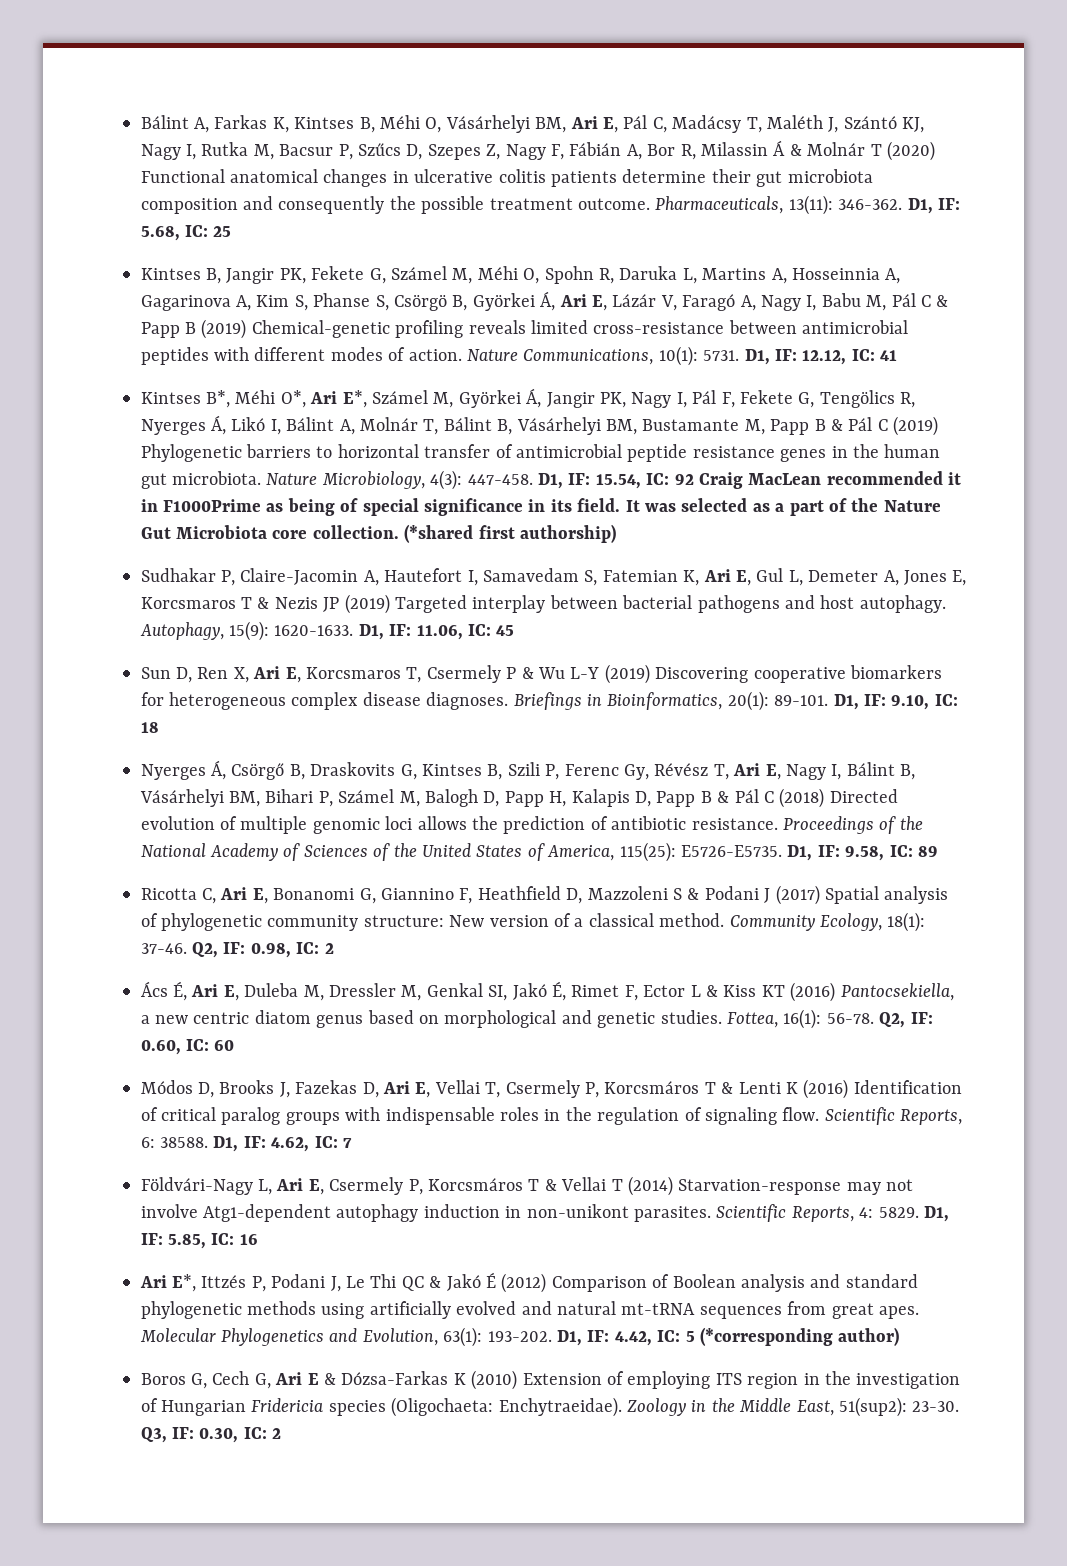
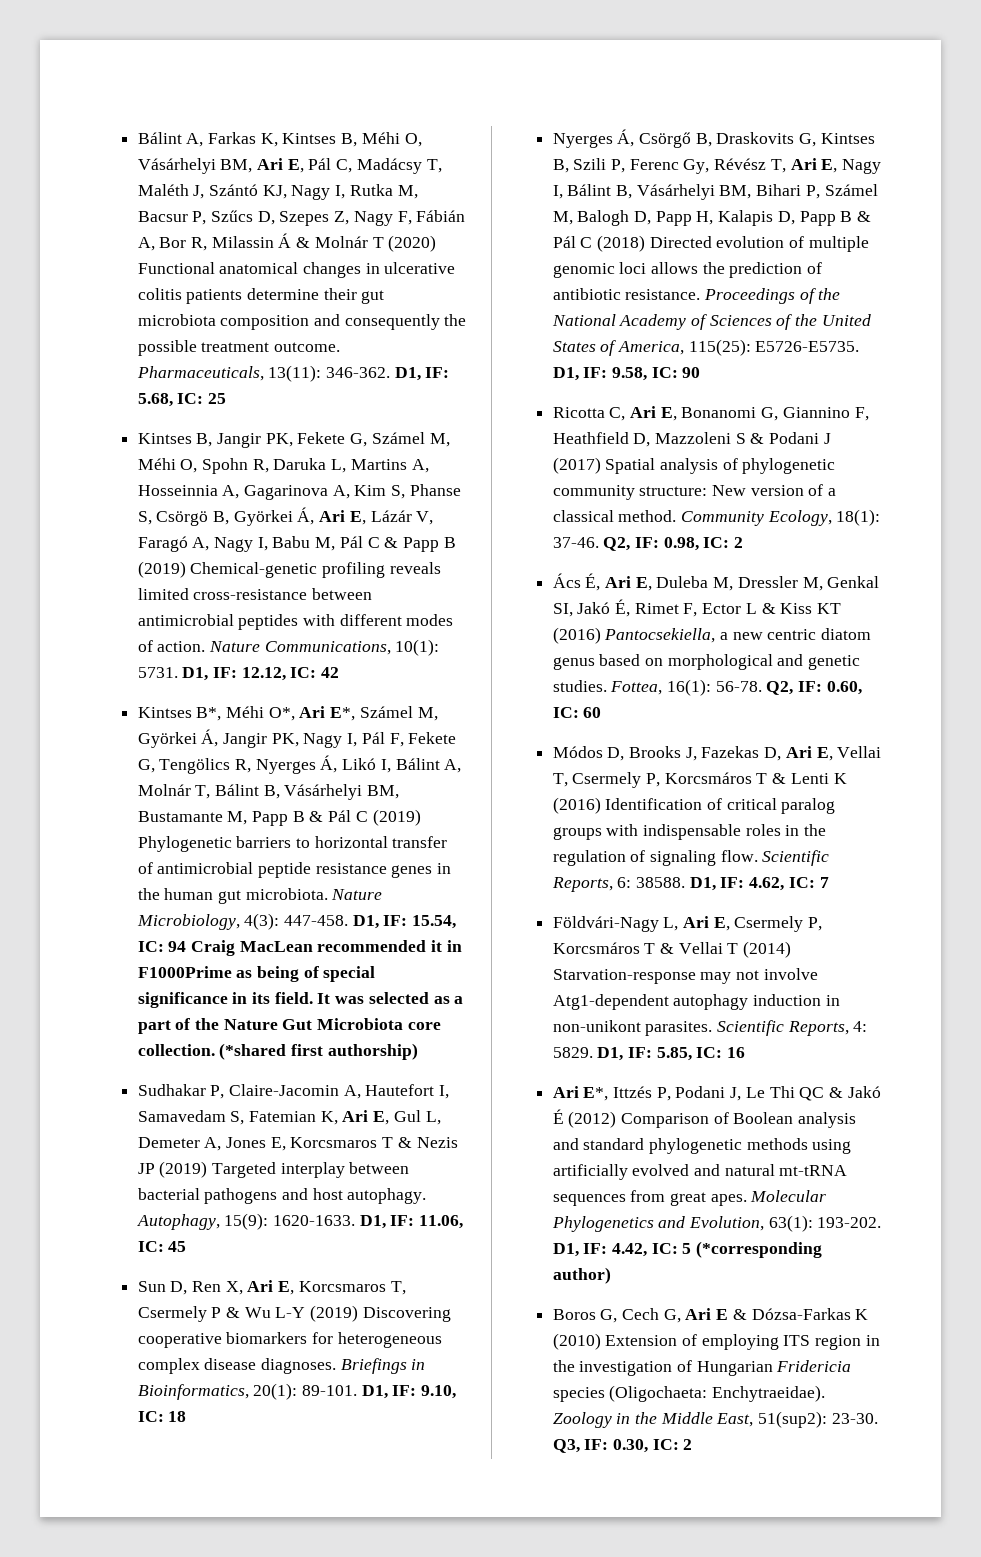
- D1, IF: 12.12, IC: 41
+ D1, IF: 12.12, IC: 42
- D1, IF: 15.54, IC: 92 Craig MacLean recommended it in F1000Prime as being of special significance in its field.
+ D1, IF: 15.54, IC: 94 Craig MacLean recommended it in F1000Prime as being of special significance in its field.
- D1, IF: 9.58, IC: 89
+ D1, IF: 9.58, IC: 90

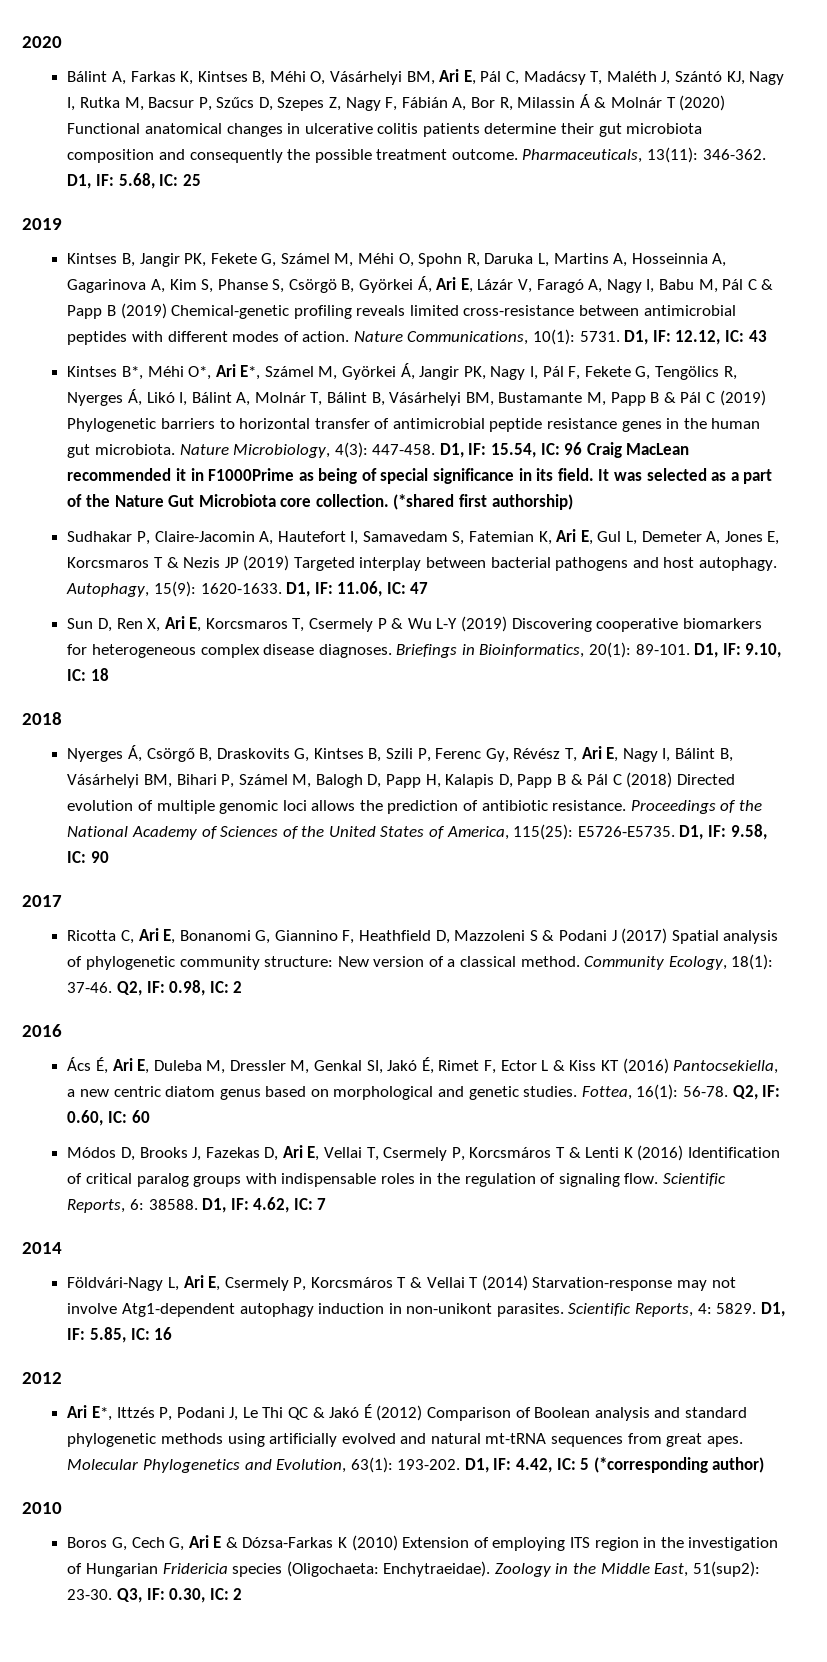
+ 2020
+ 2019
- D1, IF: 12.12, IC: 42
+ D1, IF: 12.12, IC: 43
- D1, IF: 15.54, IC: 94 Craig MacLean recommended it in F1000Prime as being of special significance in its field.
+ D1, IF: 15.54, IC: 96 Craig MacLean recommended it in F1000Prime as being of special significance in its field.
- D1, IF: 11.06, IC: 45
+ D1, IF: 11.06, IC: 47
+ 2018
+ 2017
+ 2016
+ 2014
+ 2012
+ 2010

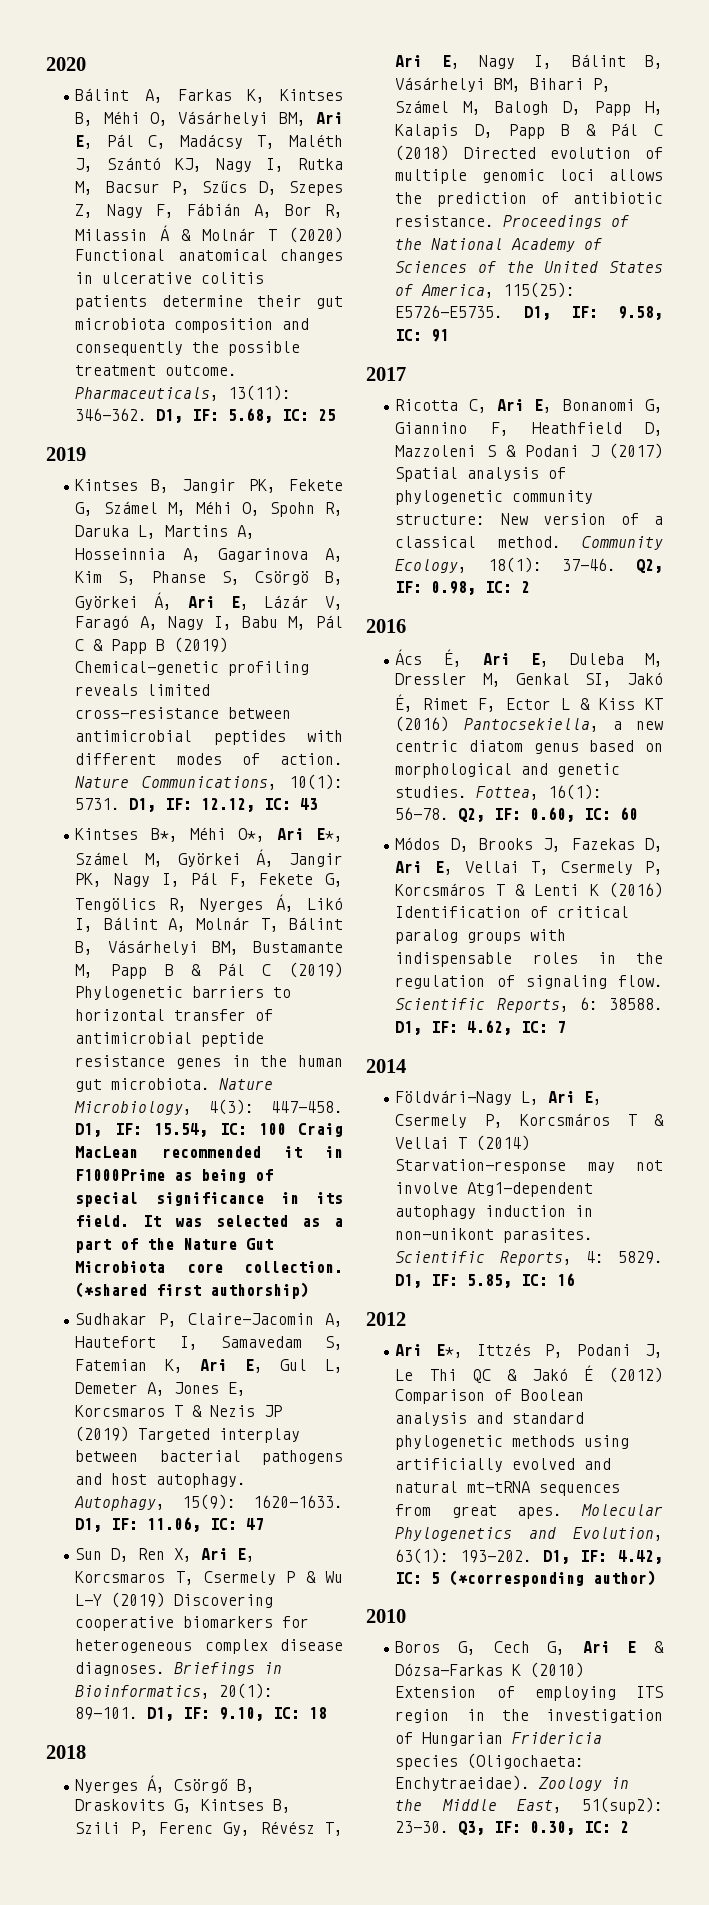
- D1, IF: 15.54, IC: 96 Craig MacLean recommended it in F1000Prime as being of special significance in its field.
+ D1, IF: 15.54, IC: 100 Craig MacLean recommended it in F1000Prime as being of special significance in its field.
- D1, IF: 9.58, IC: 90
+ D1, IF: 9.58, IC: 91

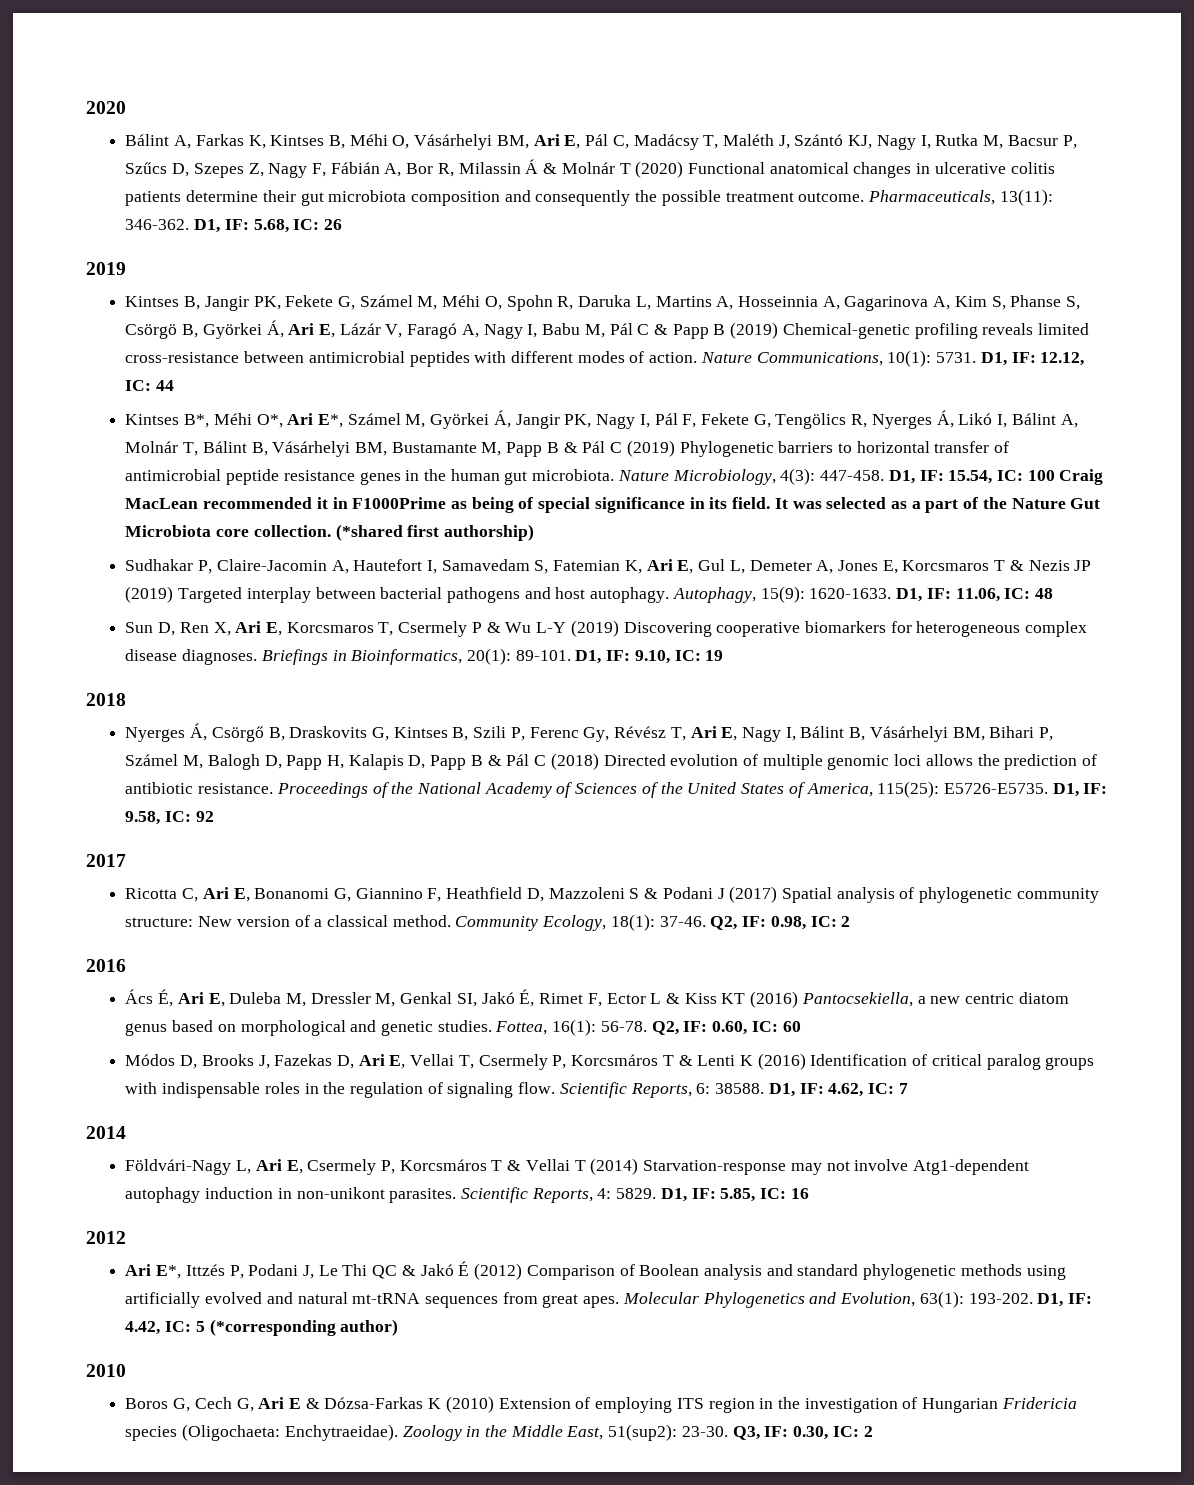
- D1, IF: 5.68, IC: 25
+ D1, IF: 5.68, IC: 26
- D1, IF: 12.12, IC: 43
+ D1, IF: 12.12, IC: 44
- D1, IF: 11.06, IC: 47
+ D1, IF: 11.06, IC: 48
- D1, IF: 9.10, IC: 18
+ D1, IF: 9.10, IC: 19
- D1, IF: 9.58, IC: 91
+ D1, IF: 9.58, IC: 92

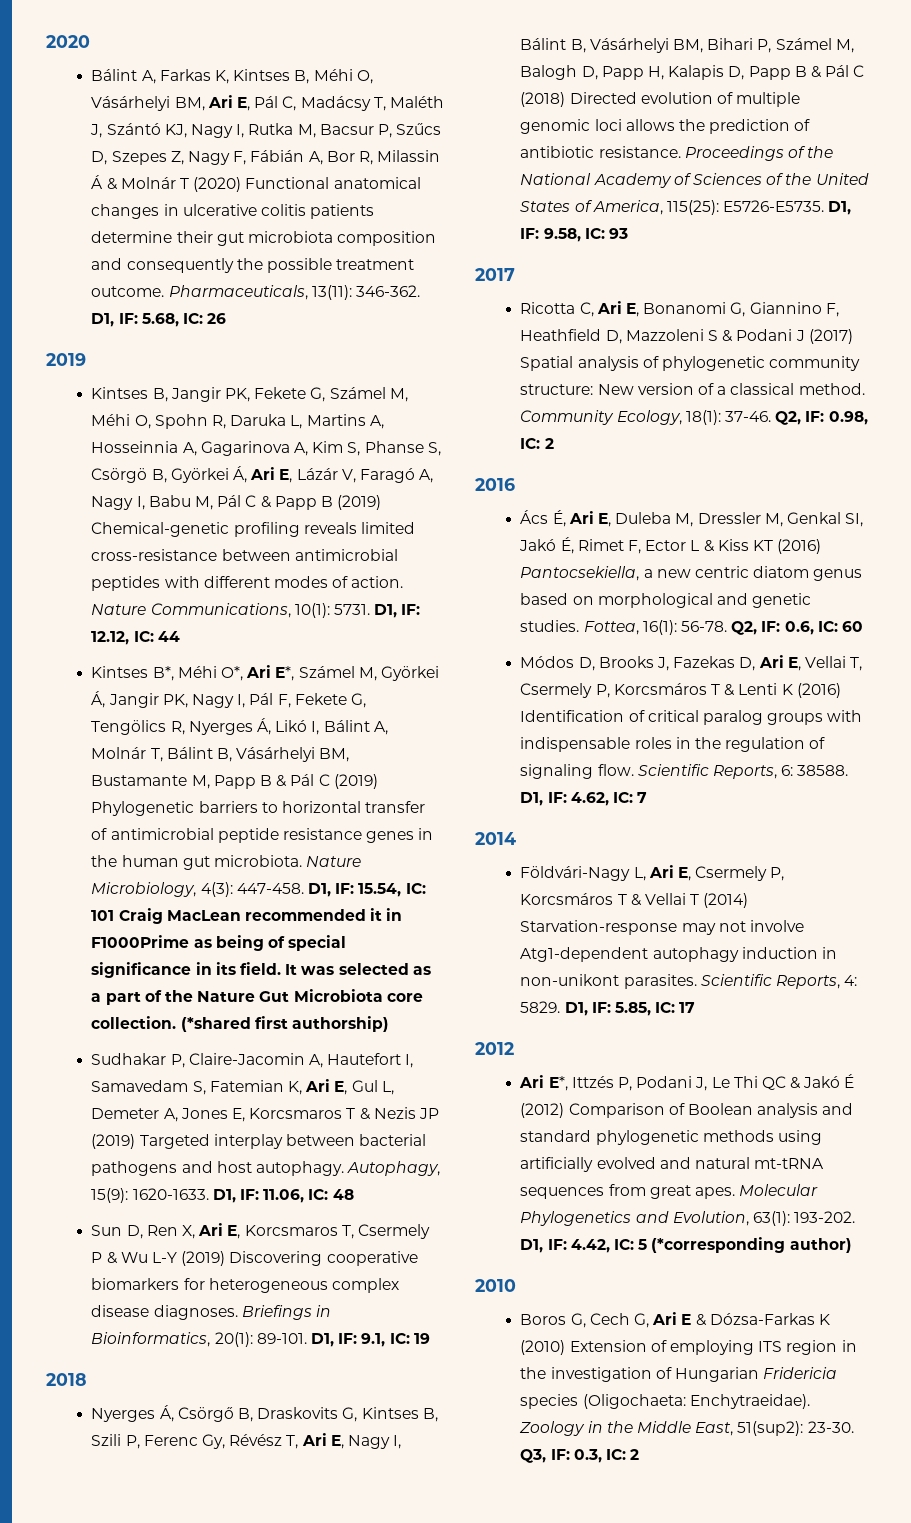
- D1, IF: 15.54, IC: 100 Craig MacLean recommended it in F1000Prime as being of special significance in its field.
+ D1, IF: 15.54, IC: 101 Craig MacLean recommended it in F1000Prime as being of special significance in its field.
- D1, IF: 9.10, IC: 19
+ D1, IF: 9.1, IC: 19
- D1, IF: 9.58, IC: 92
+ D1, IF: 9.58, IC: 93
- Q2, IF: 0.60, IC: 60
+ Q2, IF: 0.6, IC: 60
- D1, IF: 5.85, IC: 16
+ D1, IF: 5.85, IC: 17
- Q3, IF: 0.30, IC: 2
+ Q3, IF: 0.3, IC: 2

